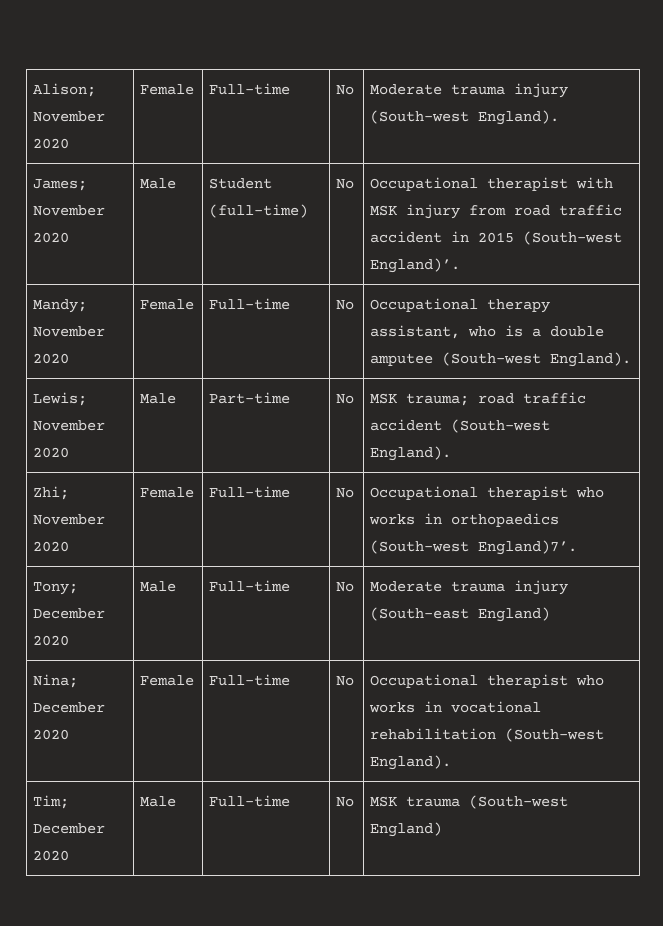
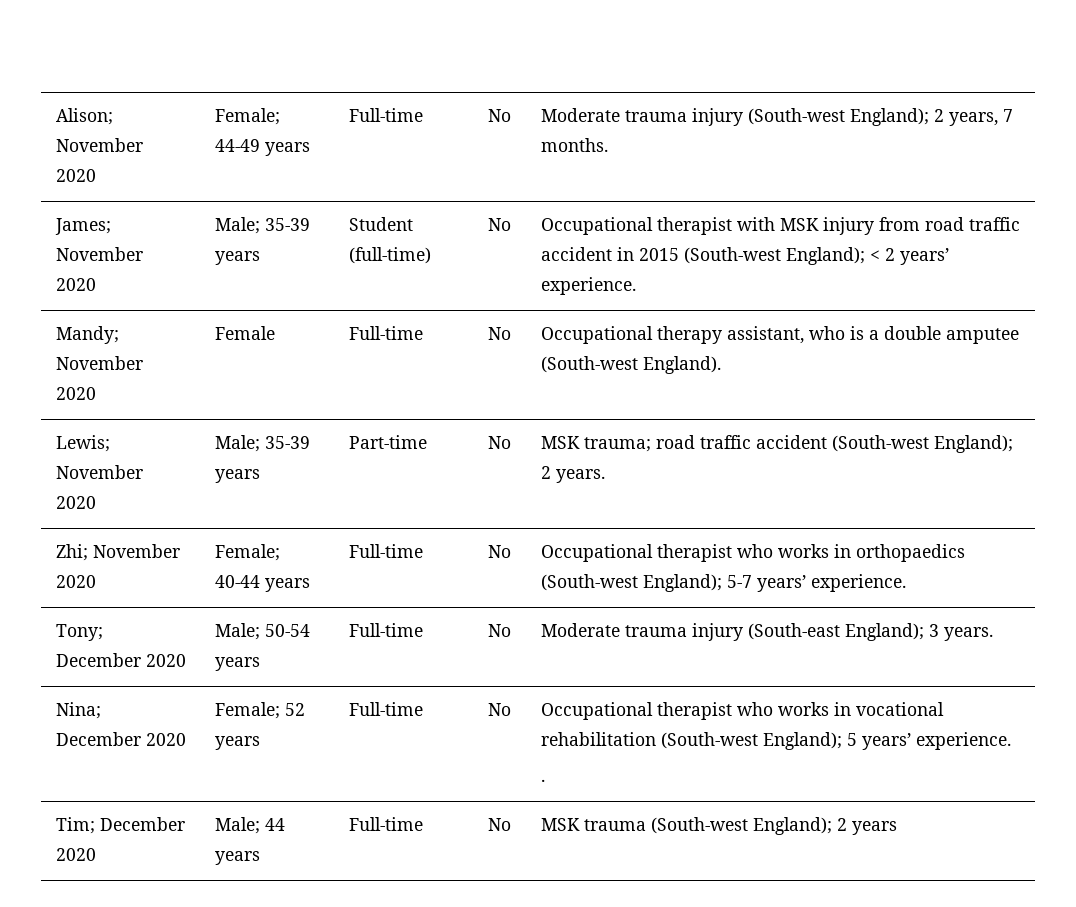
- Alison; November 2020 | Female | Full-time | No | Moderate trauma injury (South-west England).
+ Alison; November 2020 | Female; 44-49 years | Full-time | No | Moderate trauma injury (South-west England); 2 years, 7 months.
- James; November 2020 | Male | Student (full-time) | No | Occupational therapist with MSK injury from road traffic accident in 2015 (South-west England)’.
+ James; November 2020 | Male; 35-39 years | Student (full-time) | No | Occupational therapist with MSK injury from road traffic accident in 2015 (South-west England); < 2 years’ experience.
- Lewis; November 2020 | Male | Part-time | No | MSK trauma; road traffic accident (South-west England).
+ Lewis; November 2020 | Male; 35-39 years | Part-time | No | MSK trauma; road traffic accident (South-west England); 2 years.
- Zhi; November 2020 | Female | Full-time | No | Occupational therapist who works in orthopaedics (South-west England)7’.
+ Zhi; November 2020 | Female; 40-44 years | Full-time | No | Occupational therapist who works in orthopaedics (South-west England); 5-7 years’ experience.
- Tony; December 2020 | Male | Full-time | No | Moderate trauma injury (South-east England)
+ Tony; December 2020 | Male; 50-54 years | Full-time | No | Moderate trauma injury (South-east England); 3 years.
- Nina; December 2020 | Female | Full-time | No | Occupational therapist who works in vocational rehabilitation (South-west England).
+ Nina; December 2020 | Female; 52 years | Full-time | No | Occupational therapist who works in vocational rehabilitation (South-west England); 5 years’ experience.
+ .
- Tim; December 2020 | Male | Full-time | No | MSK trauma (South-west England)
+ Tim; December 2020 | Male; 44 years | Full-time | No | MSK trauma (South-west England); 2 years

